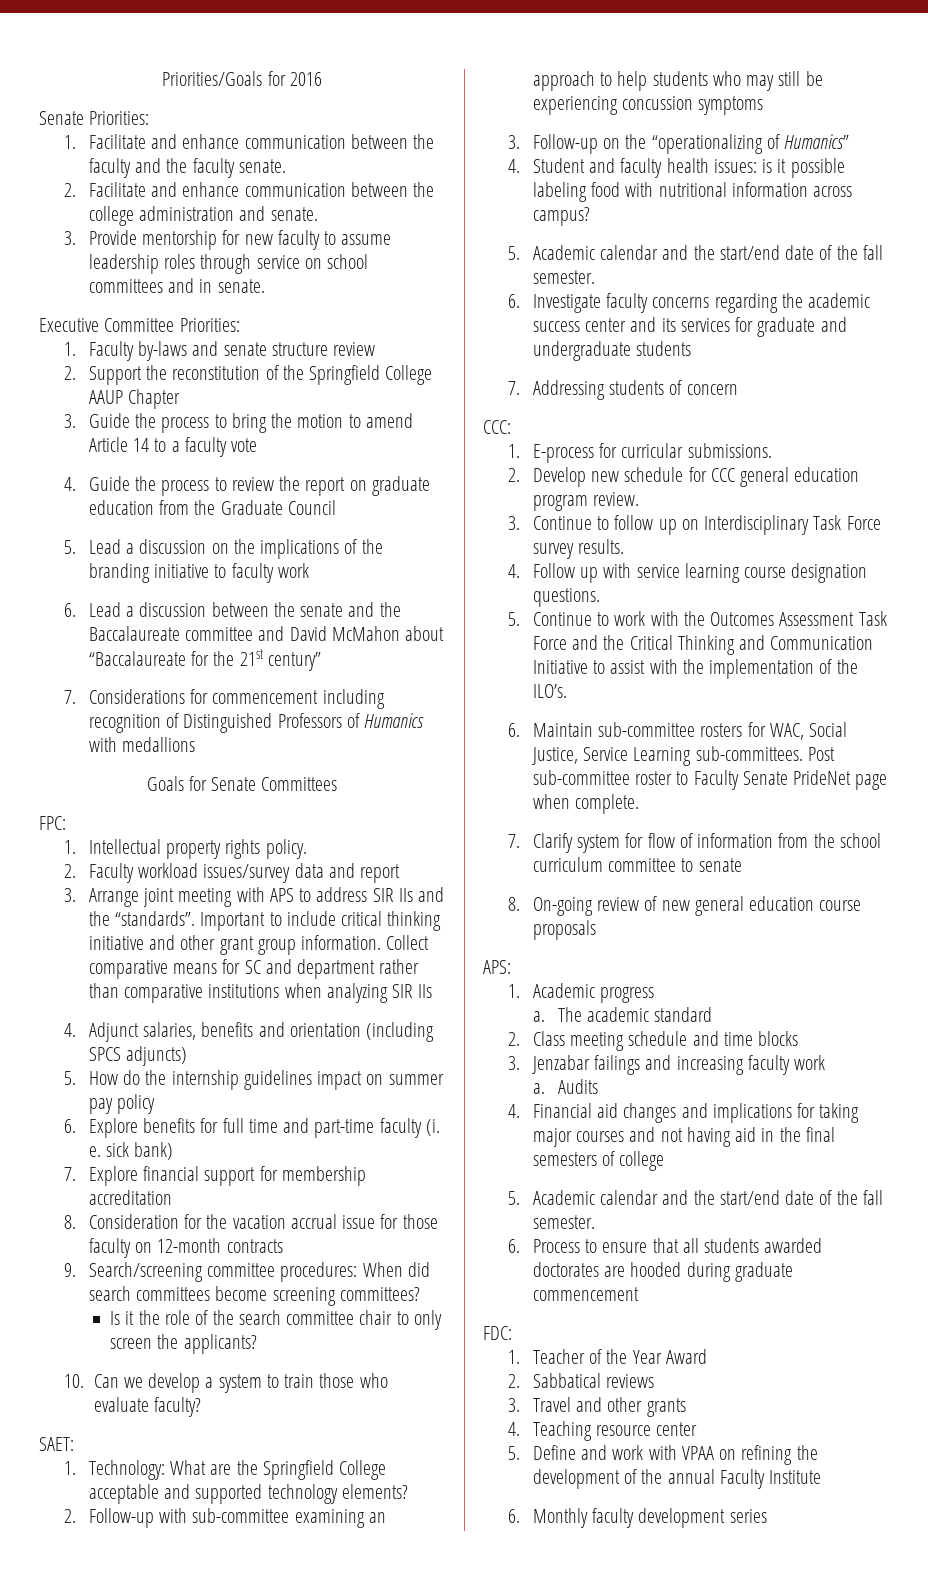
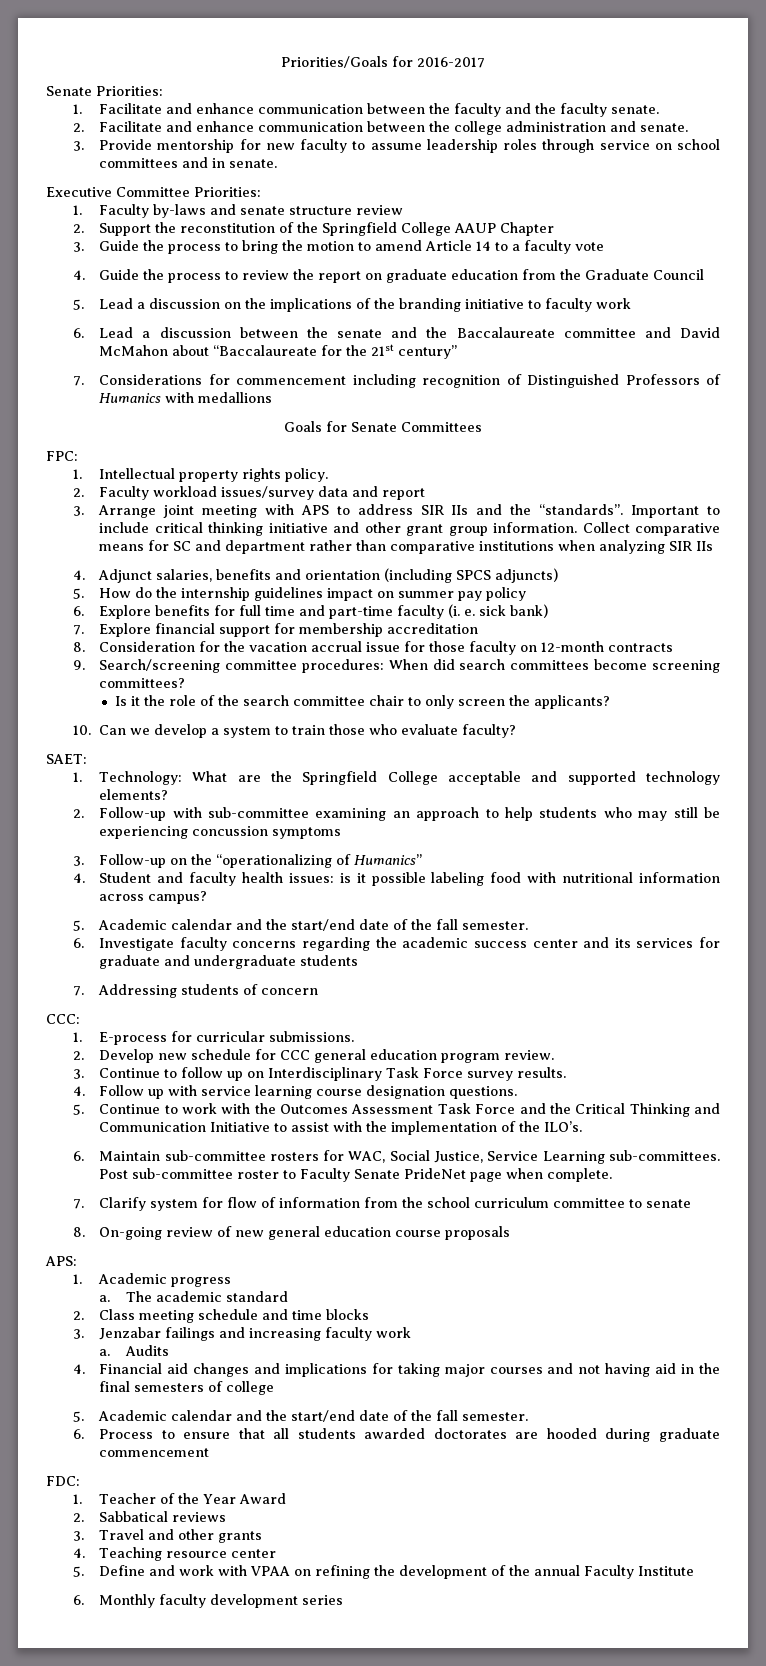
- Priorities/Goals for 2016
+ Priorities/Goals for 2016-2017

